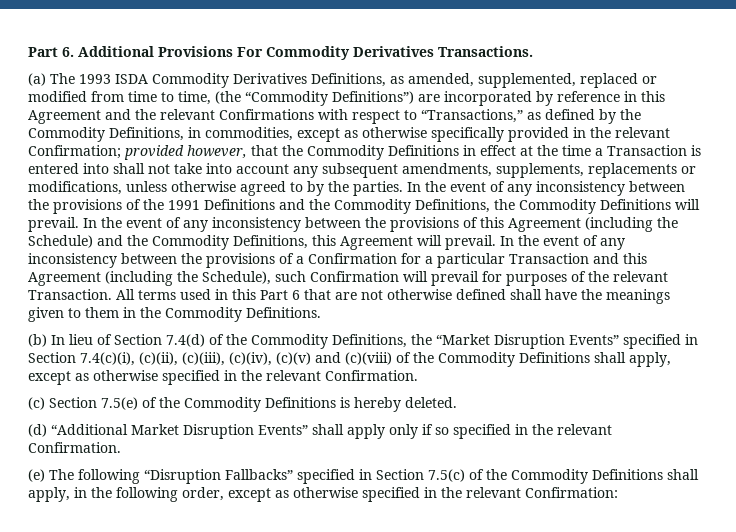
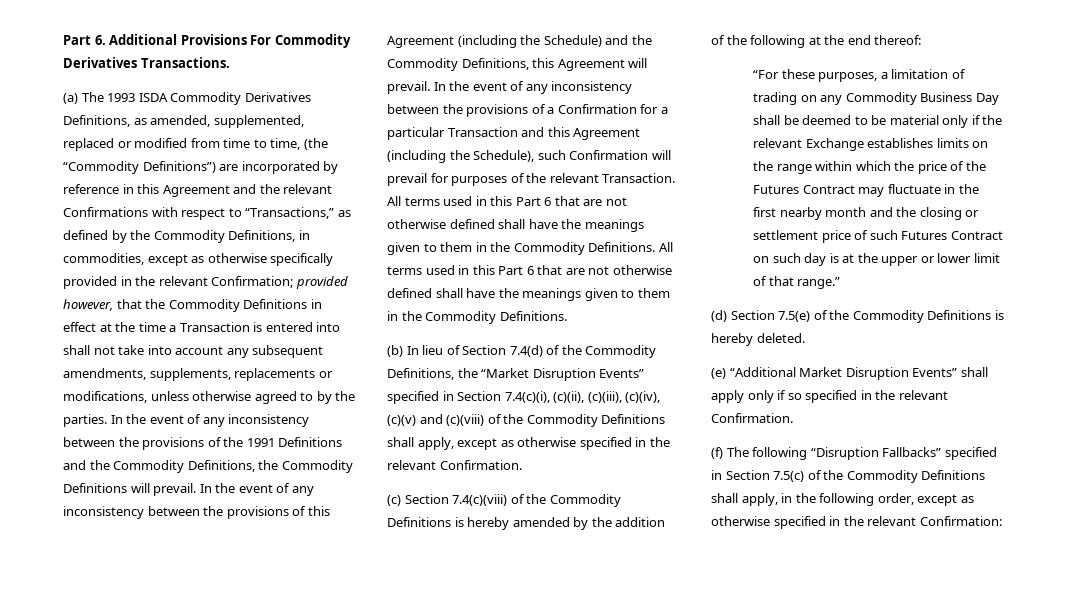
- All terms used in this Part 6 that are not otherwise defined shall have the meanings given to them in the Commodity Definitions.
+ All terms used in this Part 6 that are not otherwise defined shall have the meanings given to them in the Commodity Definitions. All terms used in this Part 6 that are not otherwise defined shall have the meanings given to them in the Commodity Definitions.
- (c) Section 7.5(e) of the Commodity Definitions is hereby deleted.
+ (c) Section 7.4(c)(viii) of the Commodity Definitions is hereby amended by the addition of the following at the end thereof:
+ “For these purposes, a limitation of trading on any Commodity Business Day shall be deemed to be material only if the relevant Exchange establishes limits on the range within which the price of the Futures Contract may fluctuate in the first nearby month and the closing or settlement price of such Futures Contract on such day is at the upper or lower limit of that range.”
+ (d) Section 7.5(e) of the Commodity Definitions is hereby deleted.
- (d) “Additional Market Disruption Events” shall apply only if so specified in the relevant Confirmation.
+ (e) “Additional Market Disruption Events” shall apply only if so specified in the relevant Confirmation.
- (e) The following “Disruption Fallbacks” specified in Section 7.5(c) of the Commodity Definitions shall apply, in the following order, except as otherwise specified in the relevant Confirmation:
+ (f) The following “Disruption Fallbacks” specified in Section 7.5(c) of the Commodity Definitions shall apply, in the following order, except as otherwise specified in the relevant Confirmation:

